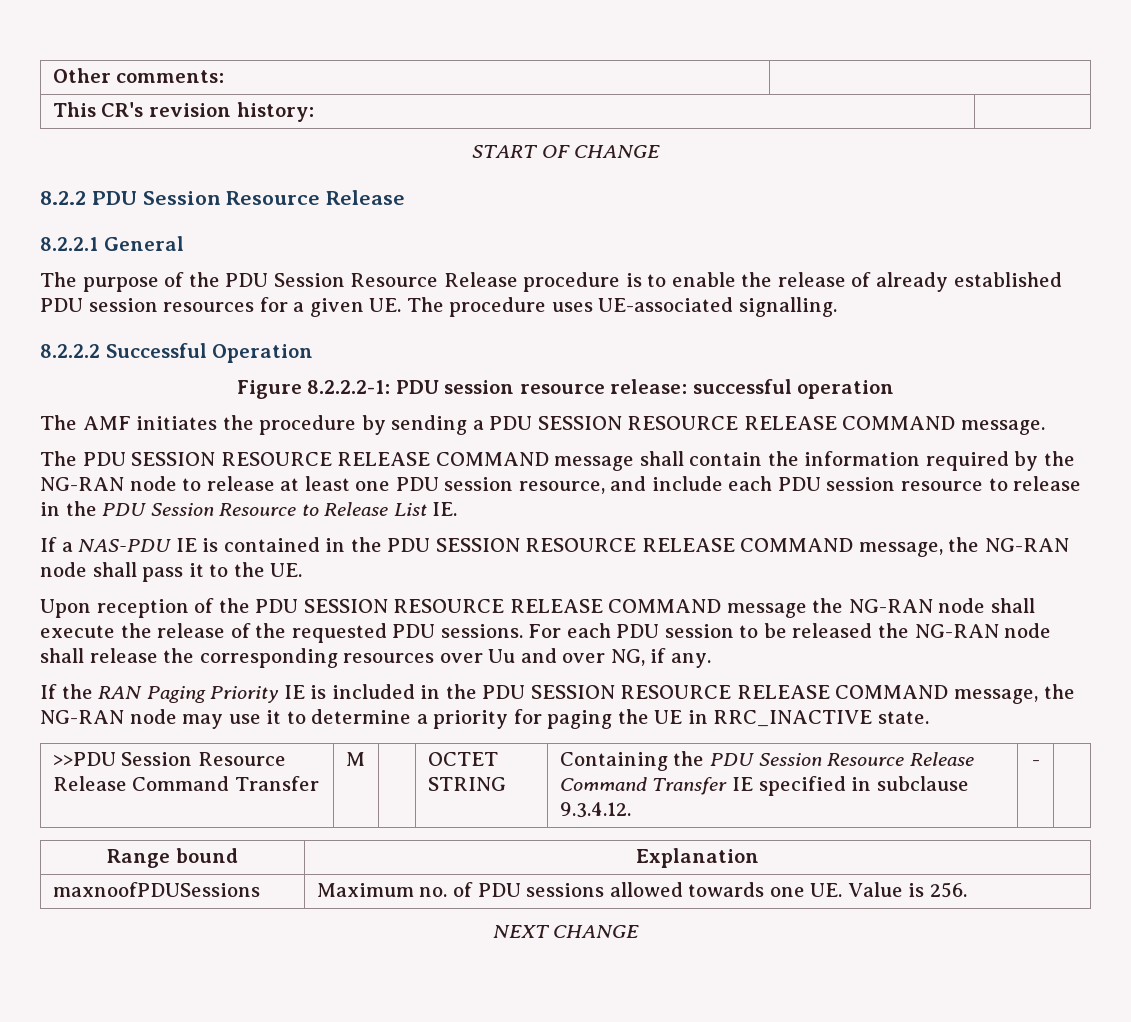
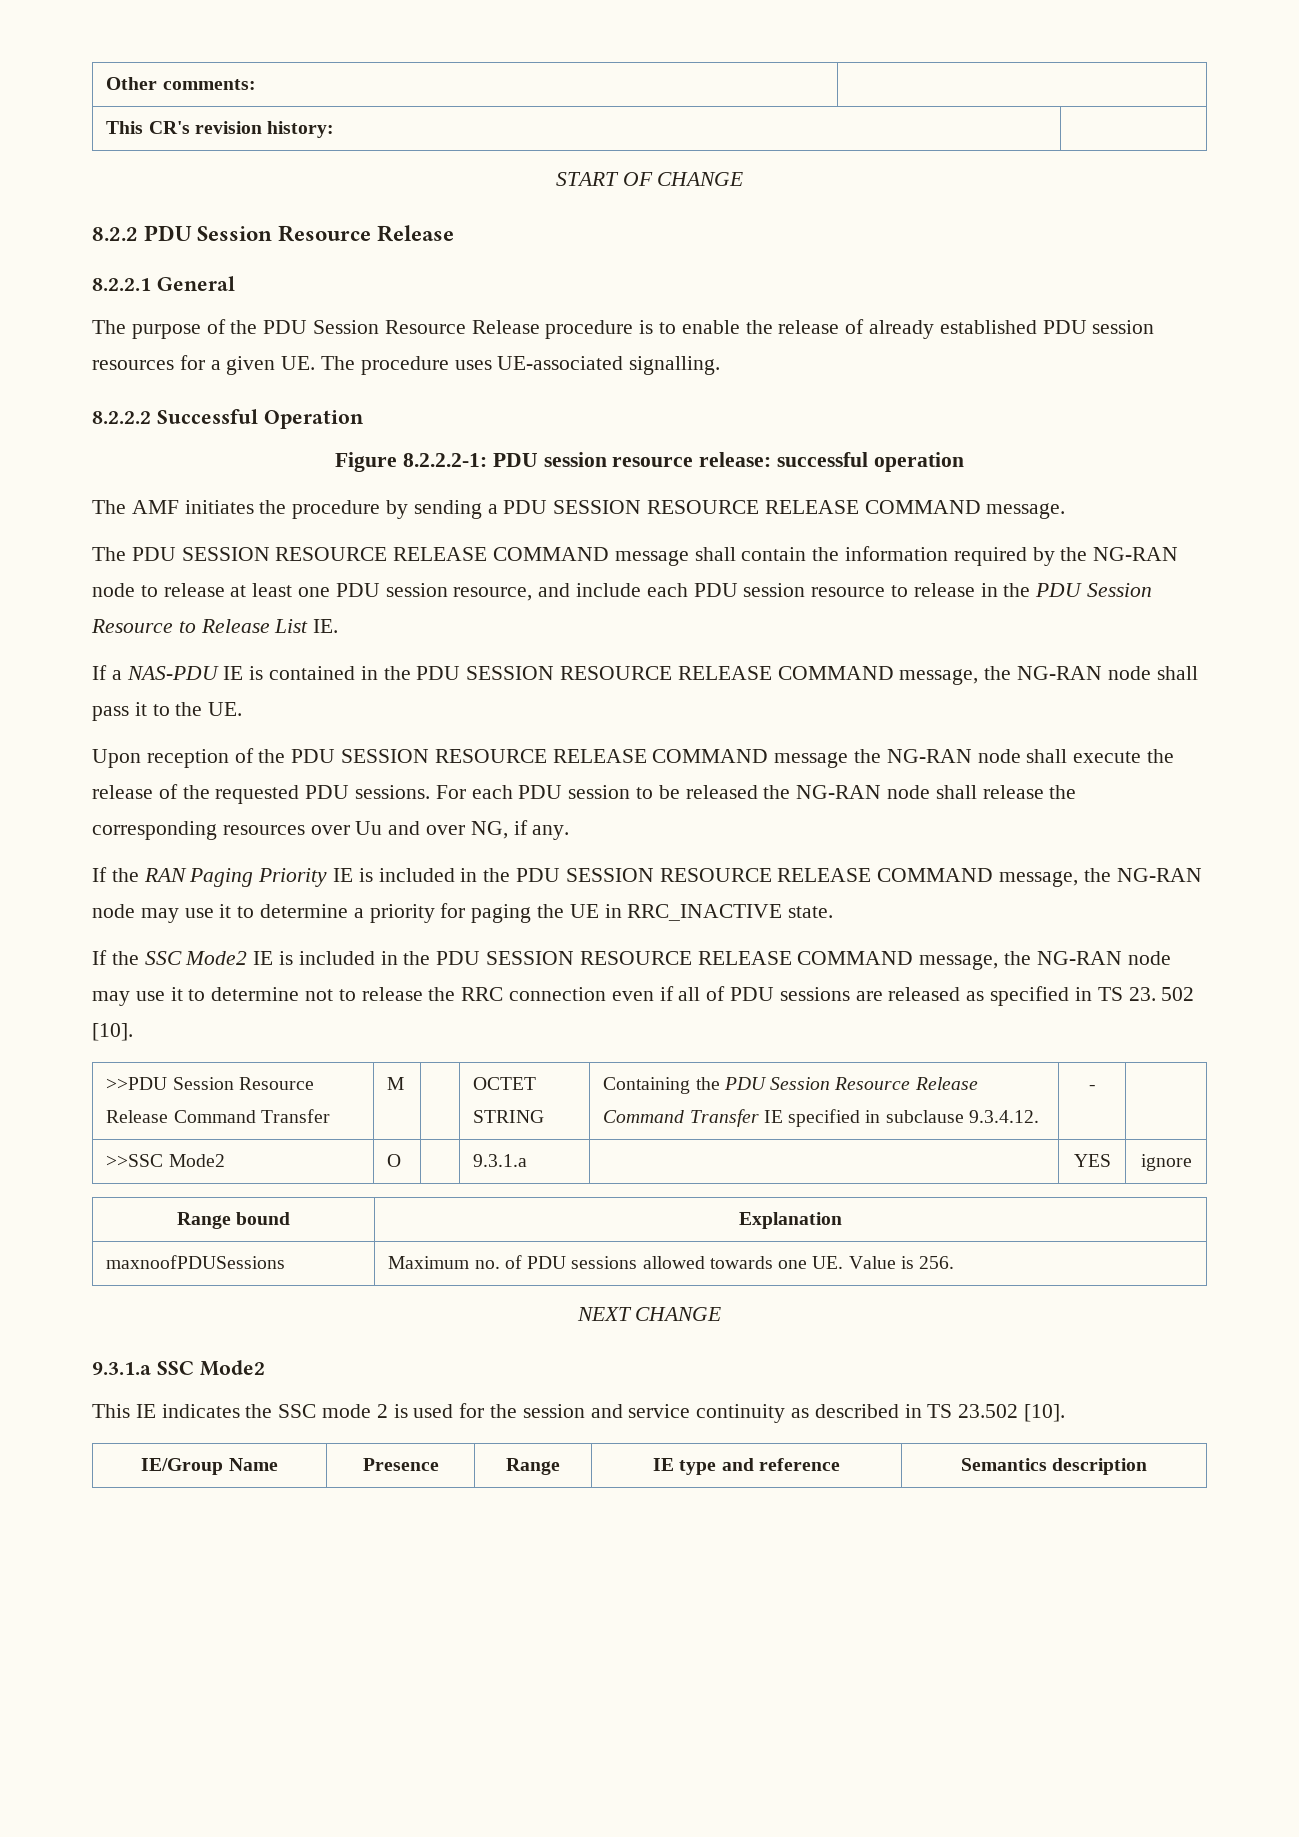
+ If the SSC Mode2 IE is included in the PDU SESSION RESOURCE RELEASE COMMAND message, the NG-RAN node may use it to determine not to release the RRC connection even if all of PDU sessions are released as specified in TS 23. 502 [10].
+ >>SSC Mode2 | O | | 9.3.1.a | | YES | ignore
+ 9.3.1.a SSC Mode2
+ This IE indicates the SSC mode 2 is used for the session and service continuity as described in TS 23.502 [10].
+ IE/Group Name | Presence | Range | IE type and reference | Semantics description

